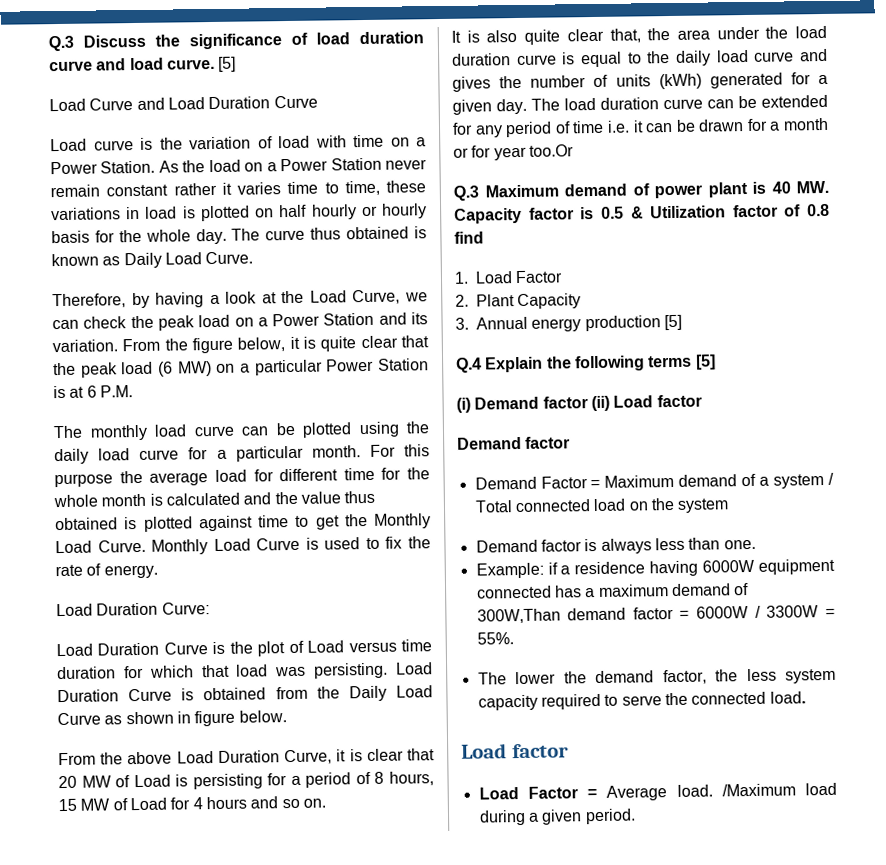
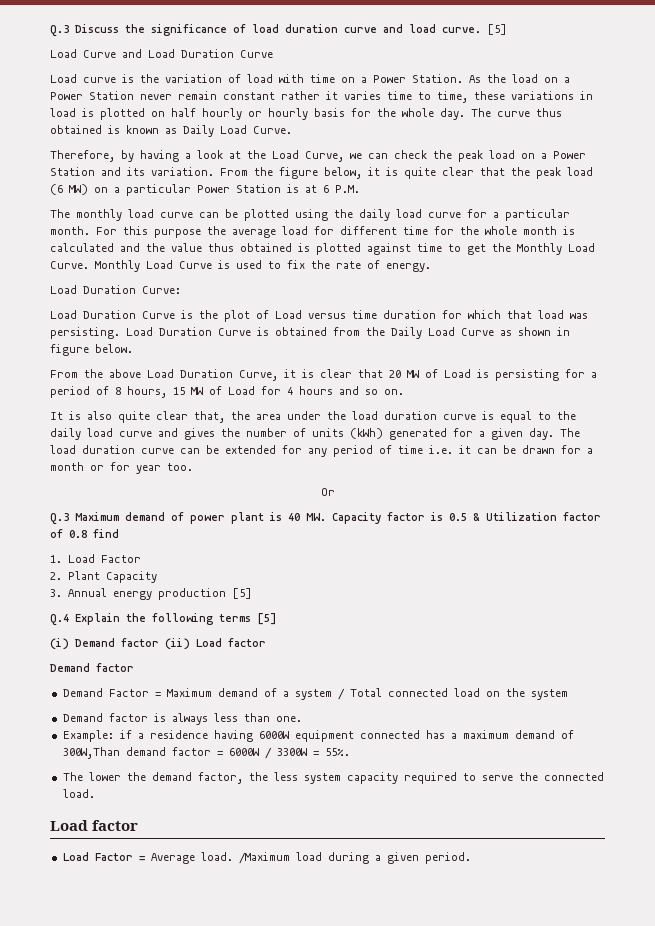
- The load duration curve can be extended for any period of time i.e. it can be drawn for a month or for year too.Or
+ The load duration curve can be extended for any period of time i.e. it can be drawn for a month or for year too.
+ Or

